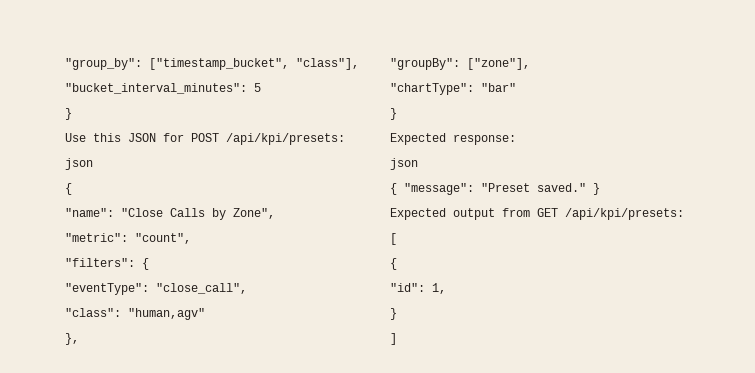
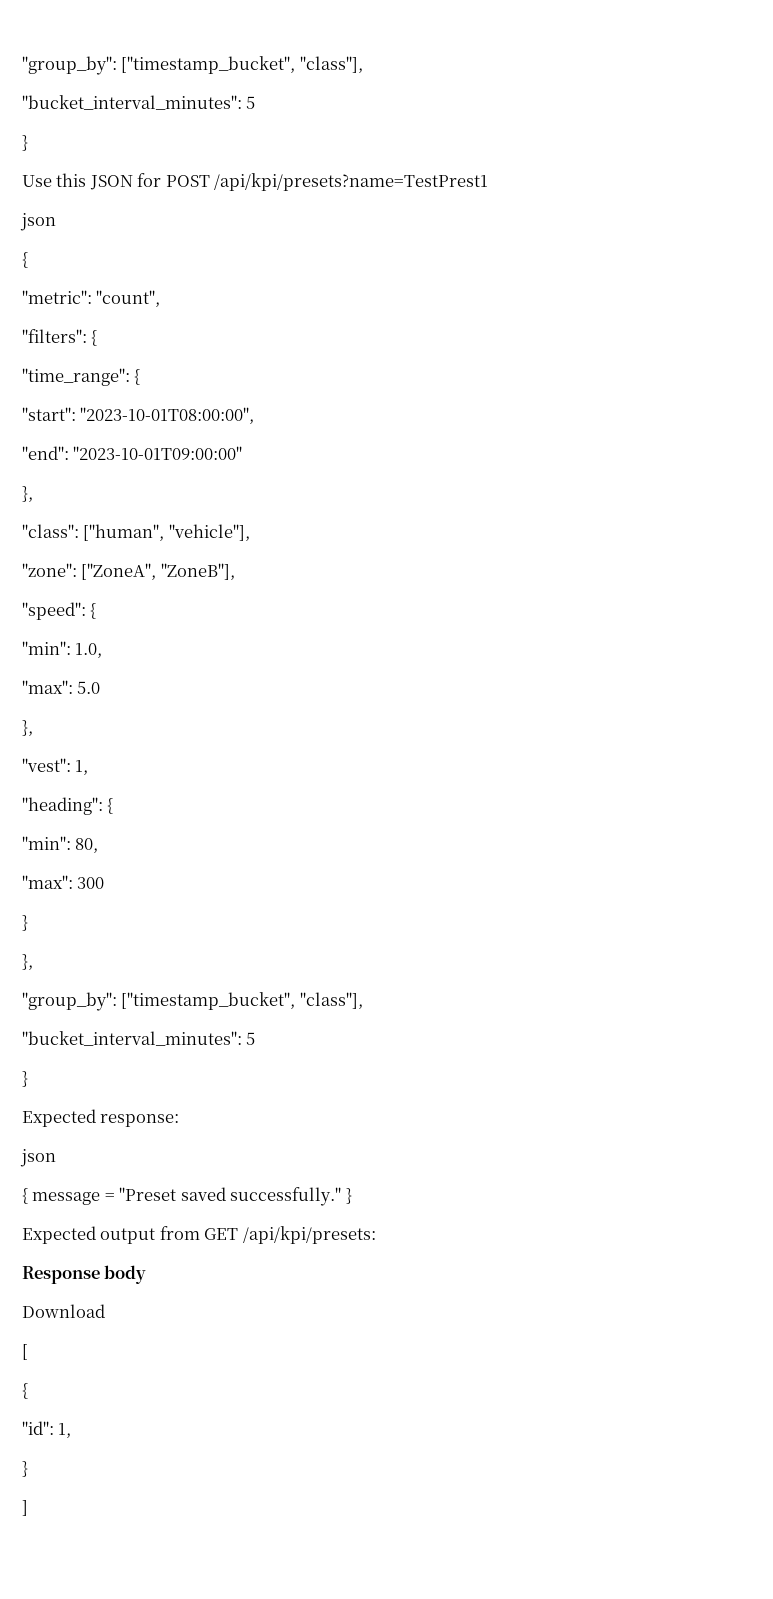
- Use this JSON for POST /api/kpi/presets:
+ Use this JSON for POST /api/kpi/presets?name=TestPrest1
  json
  {
- "name": "Close Calls by Zone",
- "eventType": "close_call",
- "class": "human,agv"
+ "time_range": {
+ "start": "2023-10-01T08:00:00",
+ "end": "2023-10-01T09:00:00"
  },
- "groupBy": ["zone"],
- "chartType": "bar"
+ "class": ["human", "vehicle"],
+ "zone": ["ZoneA", "ZoneB"],
+ "speed": {
+ "min": 1.0,
+ "max": 5.0
+ },
+ "vest": 1,
+ "heading": {
+ "min": 80,
+ "max": 300
+ }
+ },
+ "group_by": ["timestamp_bucket", "class"],
+ "bucket_interval_minutes": 5
- { "message": "Preset saved."
+ { message = "Preset saved successfully."
+ Response body
+ Download

